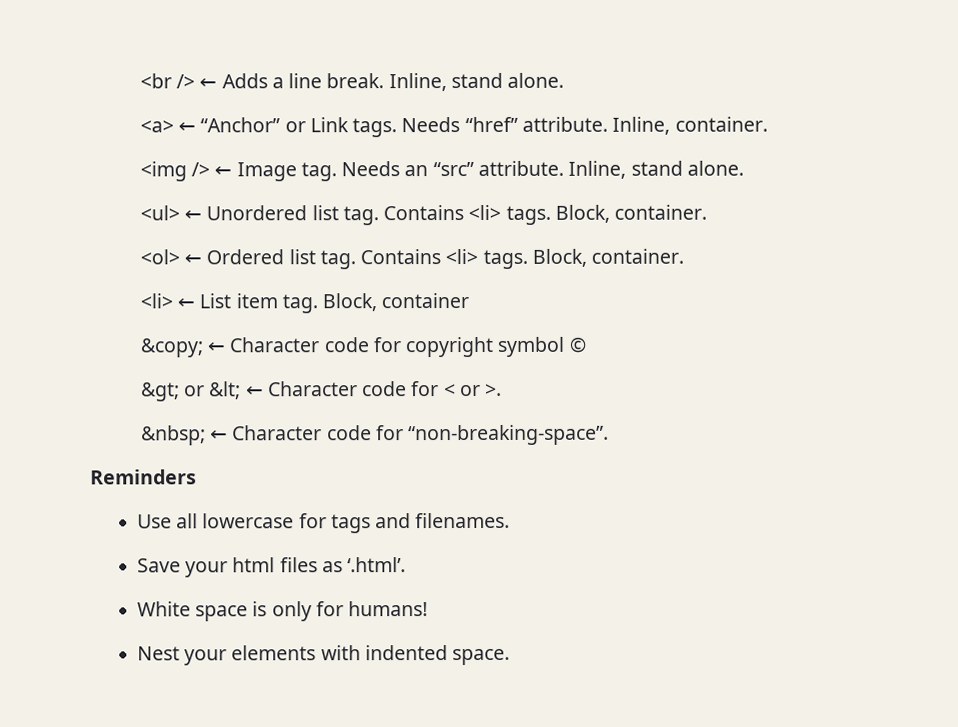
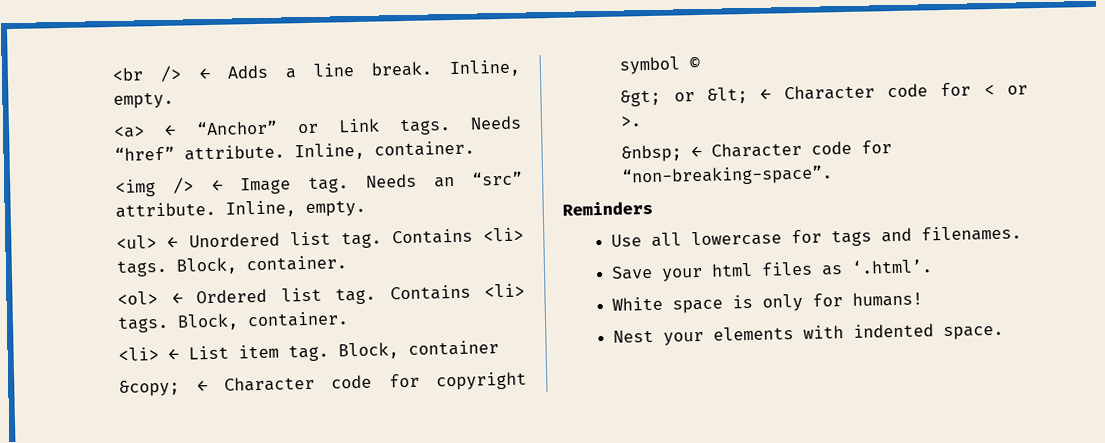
- <br /> ← Adds a line break. Inline, stand alone.
+ <br /> ← Adds a line break. Inline, empty.
- Needs an “src” attribute. Inline, stand alone.
+ Needs an “src” attribute. Inline, empty.

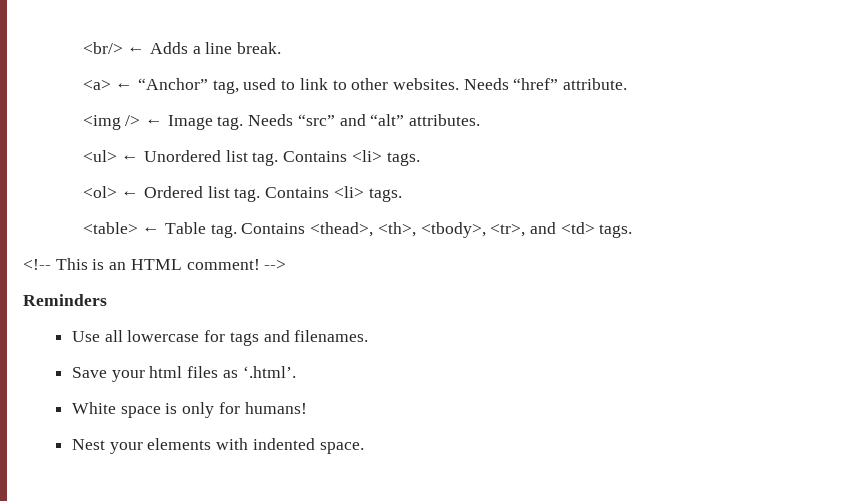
- <br /> ← Adds a line break. Inline, empty.
+ <br/> ← Adds a line break.
- <a> ← “Anchor” or Link tags.
+ <a> ← “Anchor” tag, used to link to other websites.
- Inline, container.
- Needs an “src” attribute. Inline, empty.
+ Needs “src” and “alt” attributes.
- <ul> ← Unordered list tag. Contains <li> tags. Block, container.
+ <ul> ← Unordered list tag. Contains <li> tags.
- <ol> ← Ordered list tag. Contains <li> tags. Block, container.
- <li> ← List item tag. Block, container
- &copy; ← Character code for copyright symbol ©
- &gt; or &lt; ← Character code for < or >.
- &nbsp; ← Character code for “non-breaking-space”.
+ <ol> ← Ordered list tag. Contains <li> tags.
+ <table> ← Table tag. Contains <thead>, <th>, <tbody>, <tr>, and <td> tags.
+ <!-- This is an HTML comment! -->

